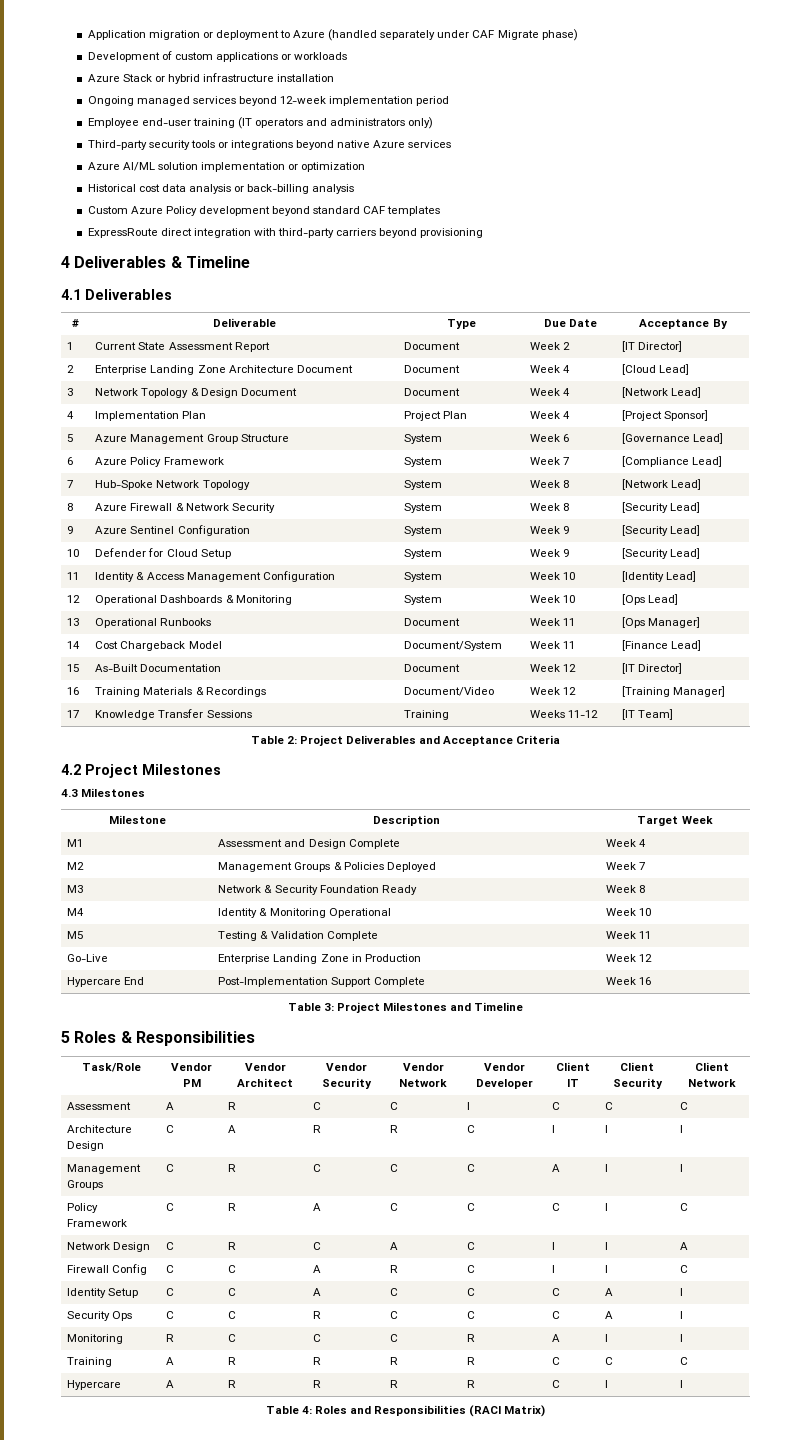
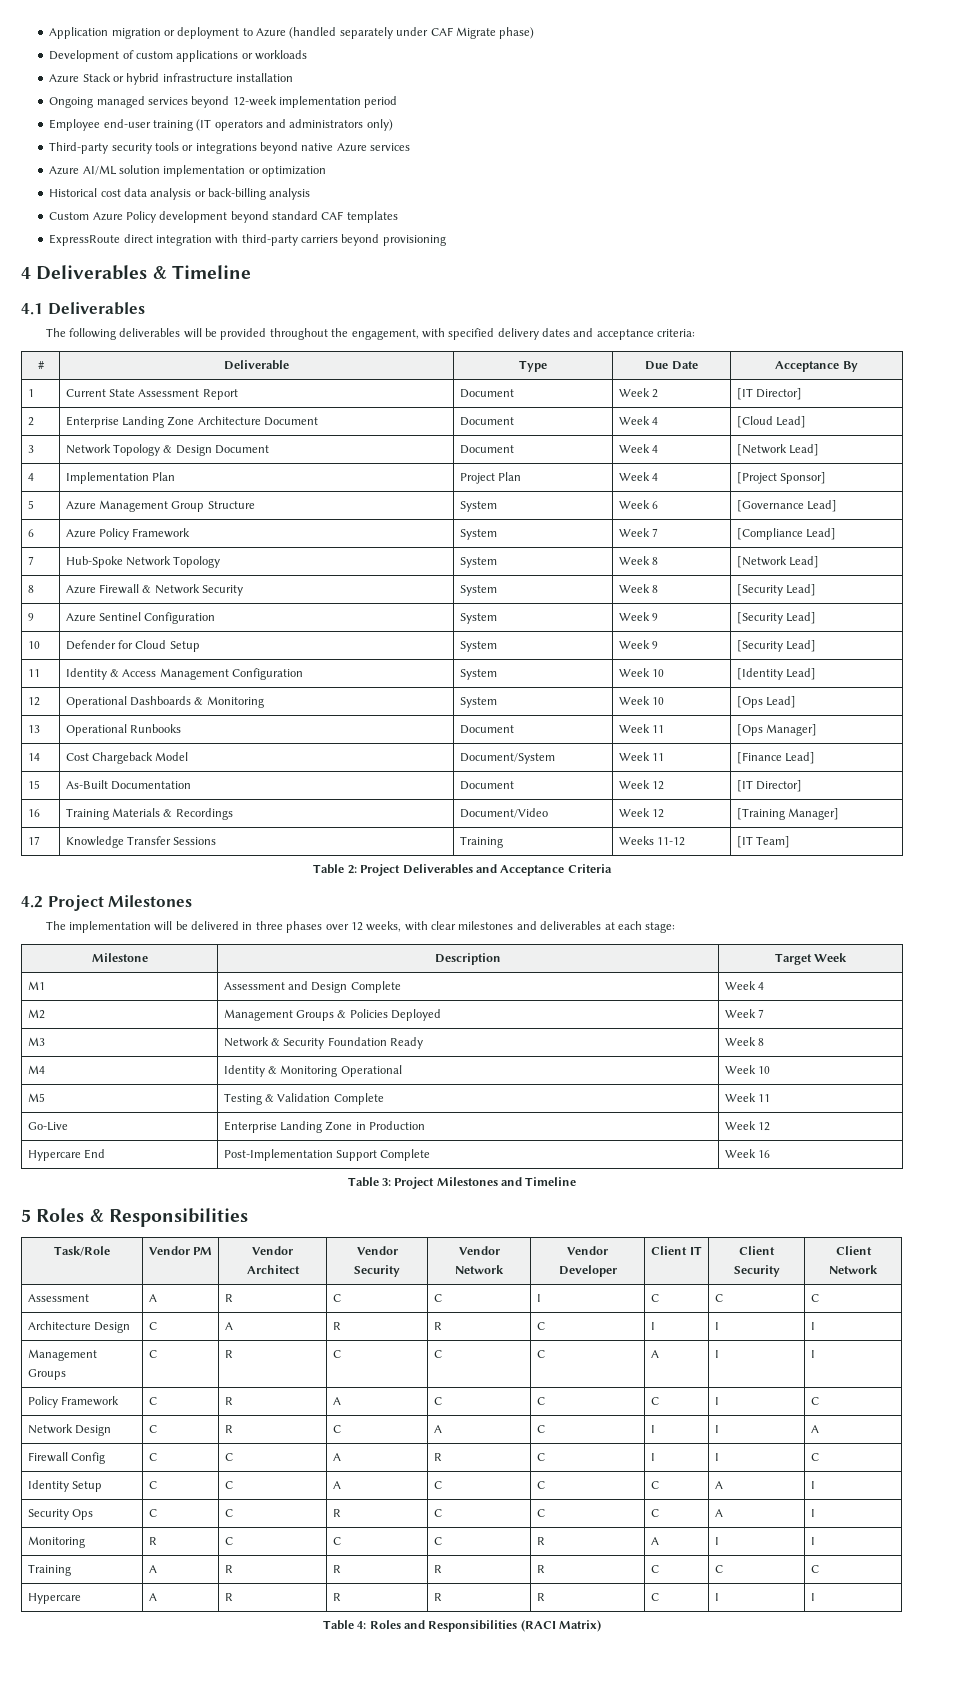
+ The following deliverables will be provided throughout the engagement, with specified delivery dates and acceptance criteria:
- 4.3 Milestones
+ The implementation will be delivered in three phases over 12 weeks, with clear milestones and deliverables at each stage:

